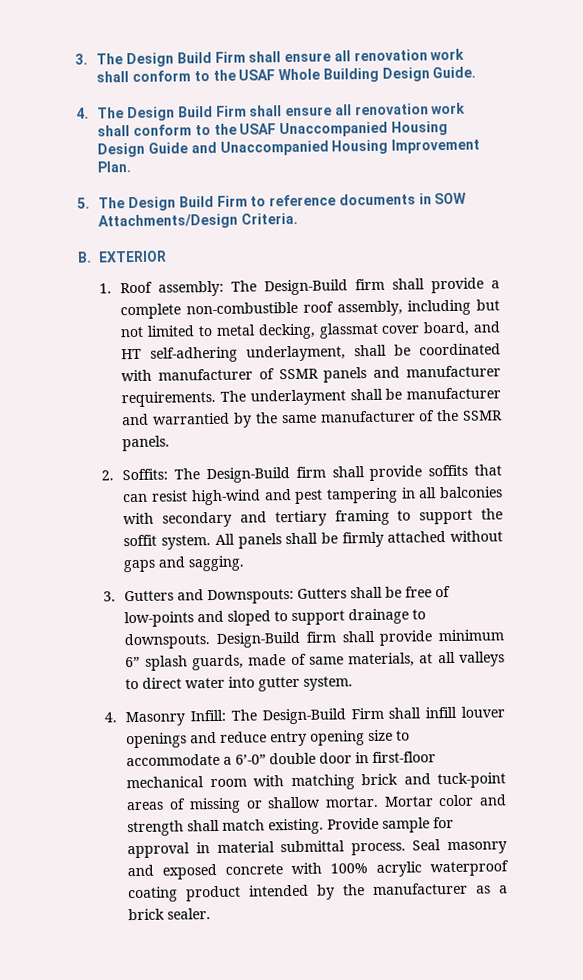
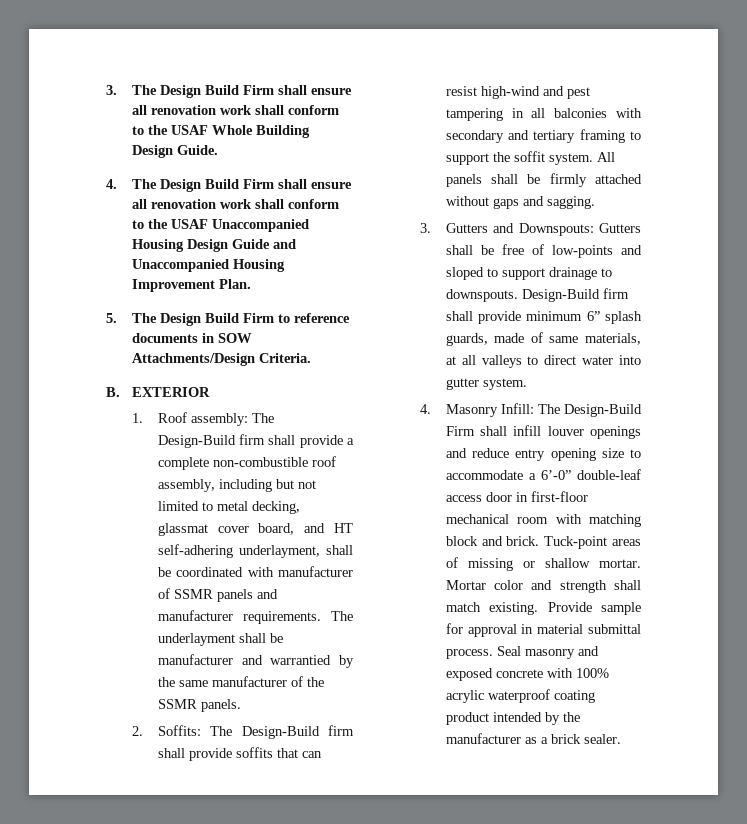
- 4. Masonry Infill: The Design-Build Firm shall infill louver openings and reduce entry opening size to accommodate a 6’-0” double door in first-floor mechanical room with matching brick and tuck-point areas of missing or shallow mortar.
+ 4. Masonry Infill: The Design-Build Firm shall infill louver openings and reduce entry opening size to accommodate a 6’-0” double-leaf access door in first-floor mechanical room with matching block and brick. Tuck-point areas of missing or shallow mortar.

